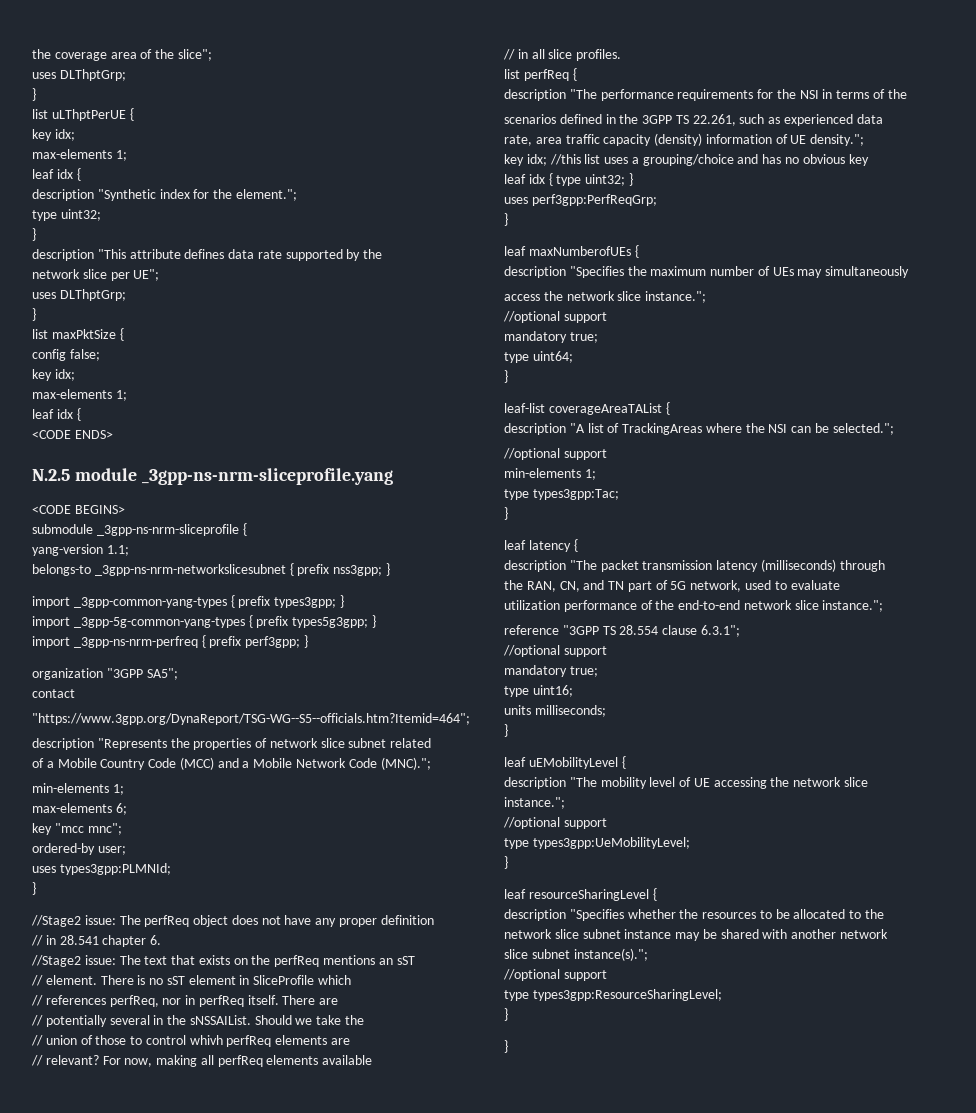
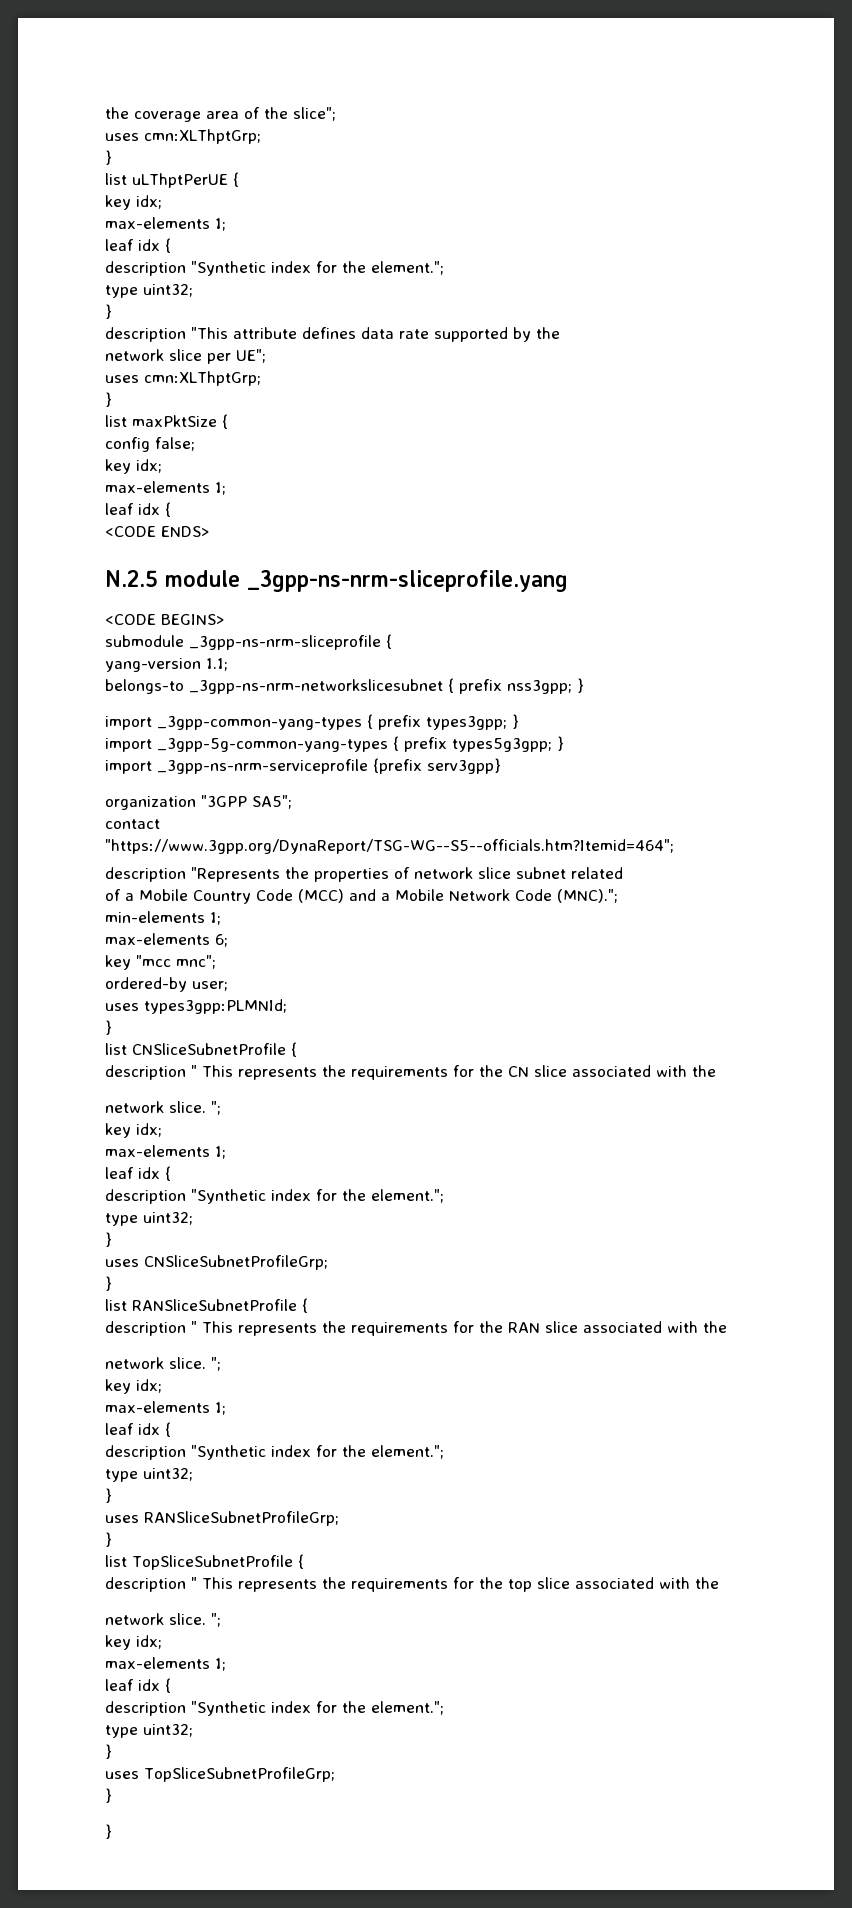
  the coverage area of the slice";
- uses DLThptGrp;
+ uses cmn:XLThptGrp;
  network slice per UE";
- uses DLThptGrp;
+ uses cmn:XLThptGrp;
- import _3gpp-ns-nrm-perfreq { prefix perf3gpp; }
+ import _3gpp-ns-nrm-serviceprofile {prefix serv3gpp}
- //Stage2 issue: The perfReq object does not have any proper definition
- // in 28.541 chapter 6.
- //Stage2 issue: The text that exists on the perfReq mentions an sST
- // element. There is no sST element in SliceProfile which
- // references perfReq, nor in perfReq itself. There are
- // potentially several in the sNSSAIList. Should we take the
- // union of those to control whivh perfReq elements are
- // relevant? For now, making all perfReq elements available
- // in all slice profiles.
- list perfReq {
- description "The performance requirements for the NSI in terms of the
- scenarios defined in the 3GPP TS 22.261, such as experienced data
- rate, area traffic capacity (density) information of UE density.";
- key idx; //this list uses a grouping/choice and has no obvious key
- leaf idx { type uint32; }
- uses perf3gpp:PerfReqGrp;
+ list CNSliceSubnetProfile {
+ description " This represents the requirements for the CN slice associated with the
+ network slice. ";
+ key idx;
+ max-elements 1;
+ leaf idx {
+ description "Synthetic index for the element.";
+ type uint32;
  }
- leaf maxNumberofUEs {
- description "Specifies the maximum number of UEs may simultaneously
- access the network slice instance.";
- //optional support
- mandatory true;
- type uint64;
+ uses CNSliceSubnetProfileGrp;
  }
- leaf-list coverageAreaTAList {
- description "A list of TrackingAreas where the NSI can be selected.";
- //optional support
- min-elements 1;
- type types3gpp:Tac;
+ list RANSliceSubnetProfile {
+ description " This represents the requirements for the RAN slice associated with the
+ network slice. ";
+ key idx;
+ max-elements 1;
+ leaf idx {
+ description "Synthetic index for the element.";
+ type uint32;
  }
- leaf latency {
- description "The packet transmission latency (milliseconds) through
- the RAN, CN, and TN part of 5G network, used to evaluate
- utilization performance of the end-to-end network slice instance.";
- reference "3GPP TS 28.554 clause 6.3.1";
- //optional support
- mandatory true;
- type uint16;
- units milliseconds;
+ uses RANSliceSubnetProfileGrp;
  }
- leaf uEMobilityLevel {
- description "The mobility level of UE accessing the network slice
- instance.";
- //optional support
- type types3gpp:UeMobilityLevel;
+ list TopSliceSubnetProfile {
+ description " This represents the requirements for the top slice associated with the
+ network slice. ";
+ key idx;
+ max-elements 1;
+ leaf idx {
+ description "Synthetic index for the element.";
+ type uint32;
  }
- leaf resourceSharingLevel {
- description "Specifies whether the resources to be allocated to the
- network slice subnet instance may be shared with another network
- slice subnet instance(s).";
- //optional support
- type types3gpp:ResourceSharingLevel;
+ uses TopSliceSubnetProfileGrp;

